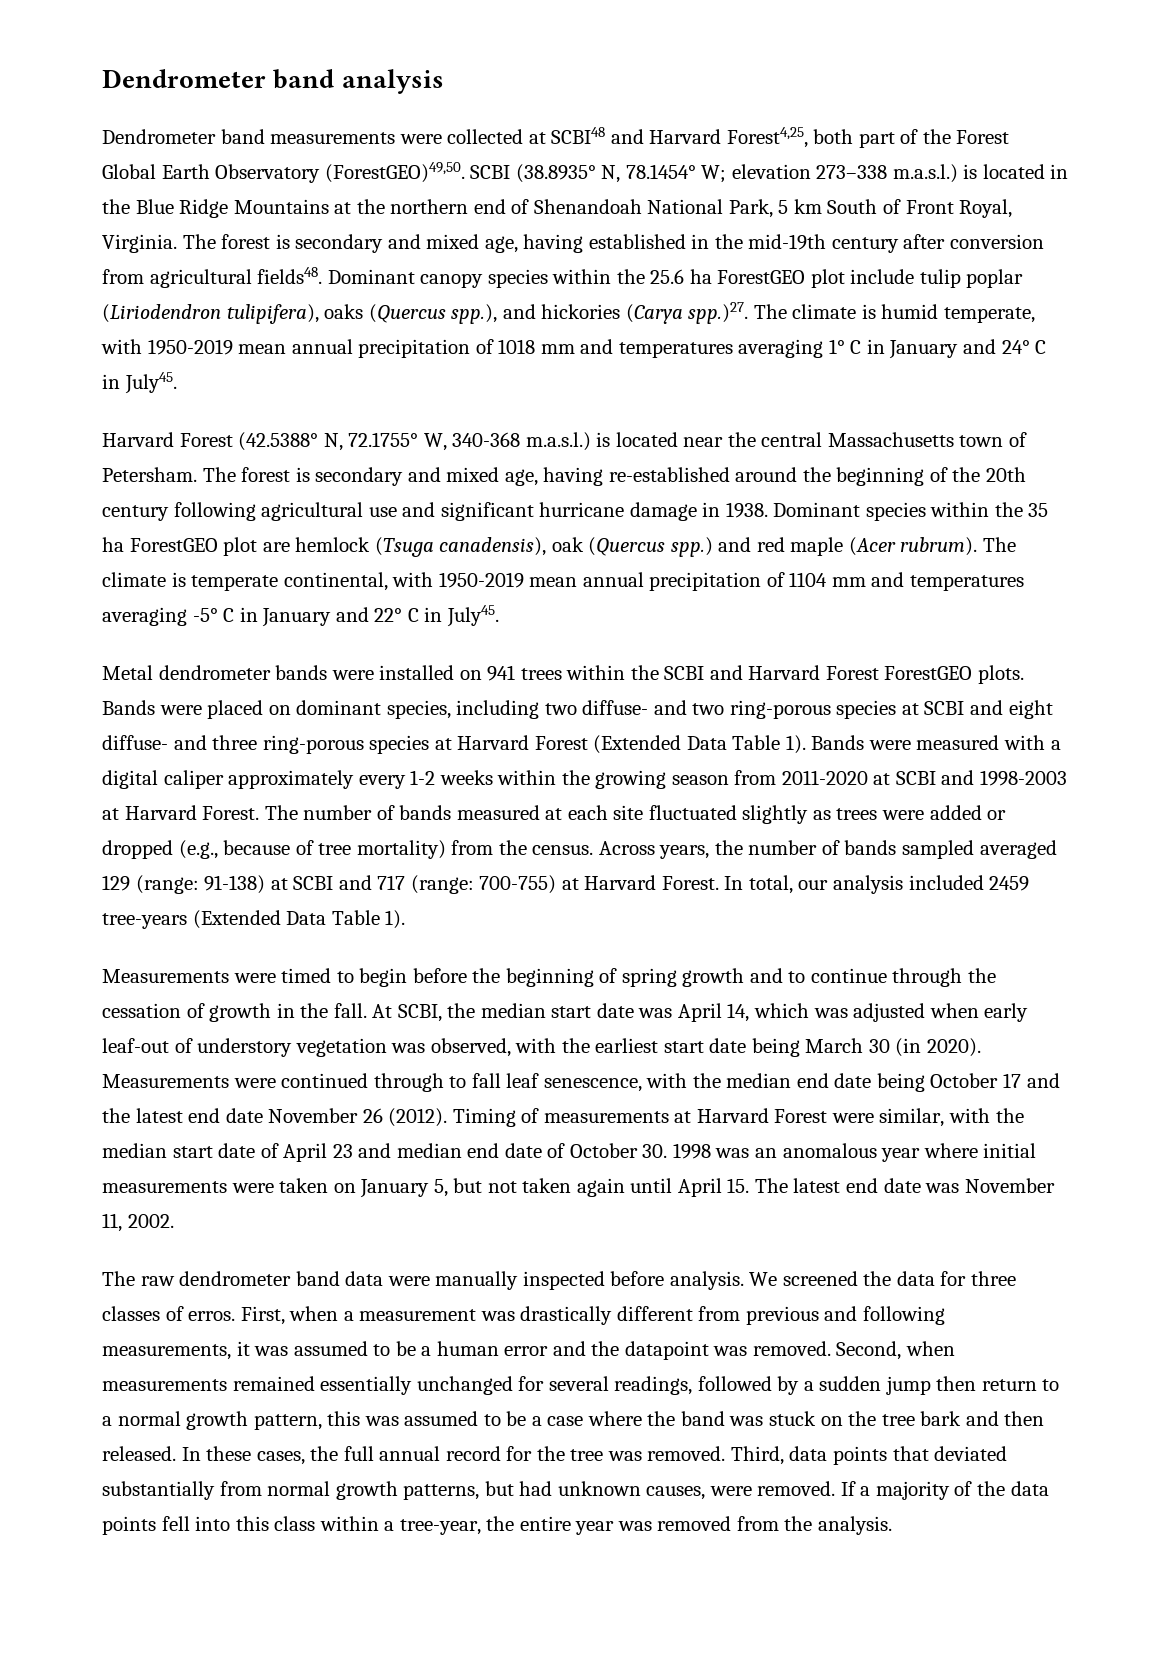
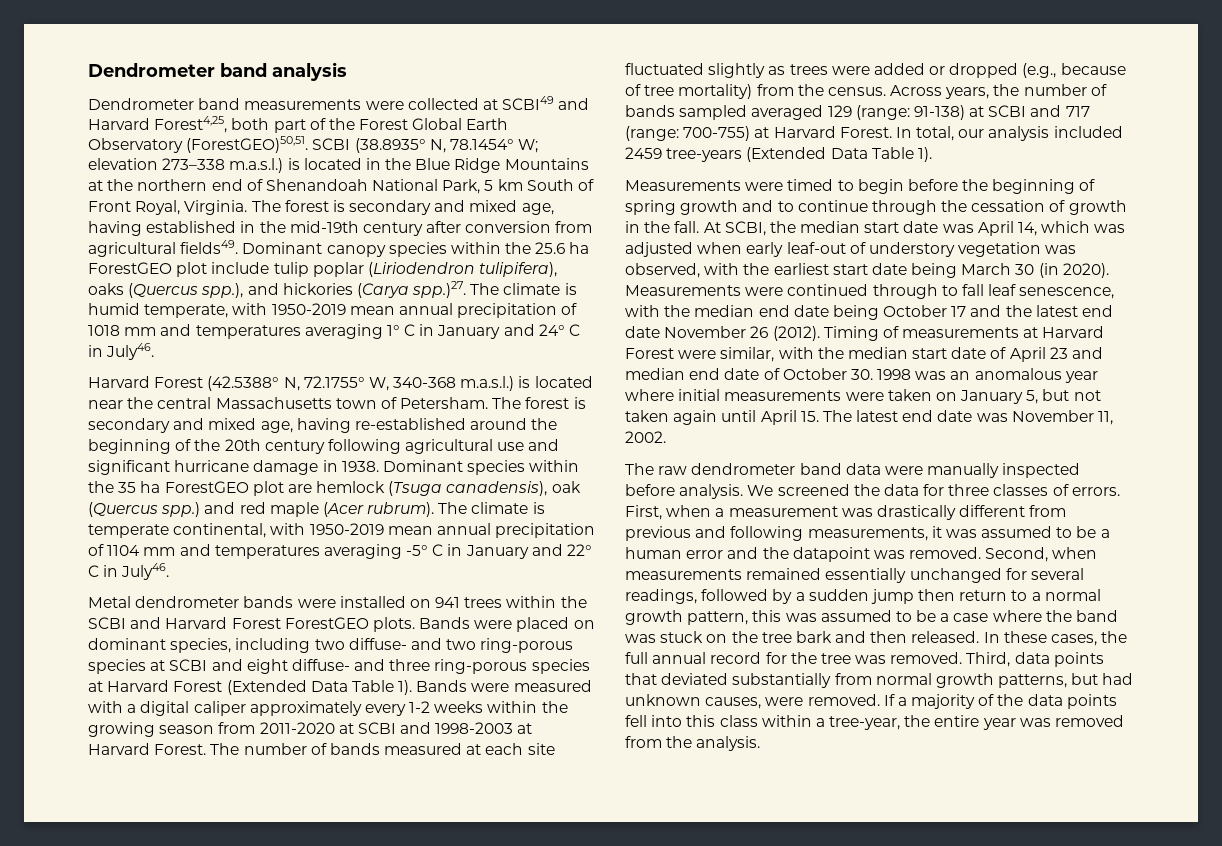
- Dendrometer band measurements were collected at SCBI48 and Harvard Forest4,25, both part of the Forest Global Earth Observatory (ForestGEO)49,50.
+ Dendrometer band measurements were collected at SCBI49 and Harvard Forest4,25, both part of the Forest Global Earth Observatory (ForestGEO)50,51.
- The forest is secondary and mixed age, having established in the mid-19th century after conversion from agricultural fields48.
+ The forest is secondary and mixed age, having established in the mid-19th century after conversion from agricultural fields49.
- Dominant canopy species within the 25.6 ha ForestGEO plot include tulip poplar (Liriodendron tulipifera), oaks (Quercus spp.), and hickories (Carya spp.)27. The climate is humid temperate, with 1950-2019 mean annual precipitation of 1018 mm and temperatures averaging 1° C in January and 24° C in July45.
+ Dominant canopy species within the 25.6 ha ForestGEO plot include tulip poplar (Liriodendron tulipifera), oaks (Quercus spp.), and hickories (Carya spp.)27. The climate is humid temperate, with 1950-2019 mean annual precipitation of 1018 mm and temperatures averaging 1° C in January and 24° C in July46.
- The climate is temperate continental, with 1950-2019 mean annual precipitation of 1104 mm and temperatures averaging -5° C in January and 22° C in July45.
+ The climate is temperate continental, with 1950-2019 mean annual precipitation of 1104 mm and temperatures averaging -5° C in January and 22° C in July46.
- We screened the data for three classes of erros.
+ We screened the data for three classes of errors.

